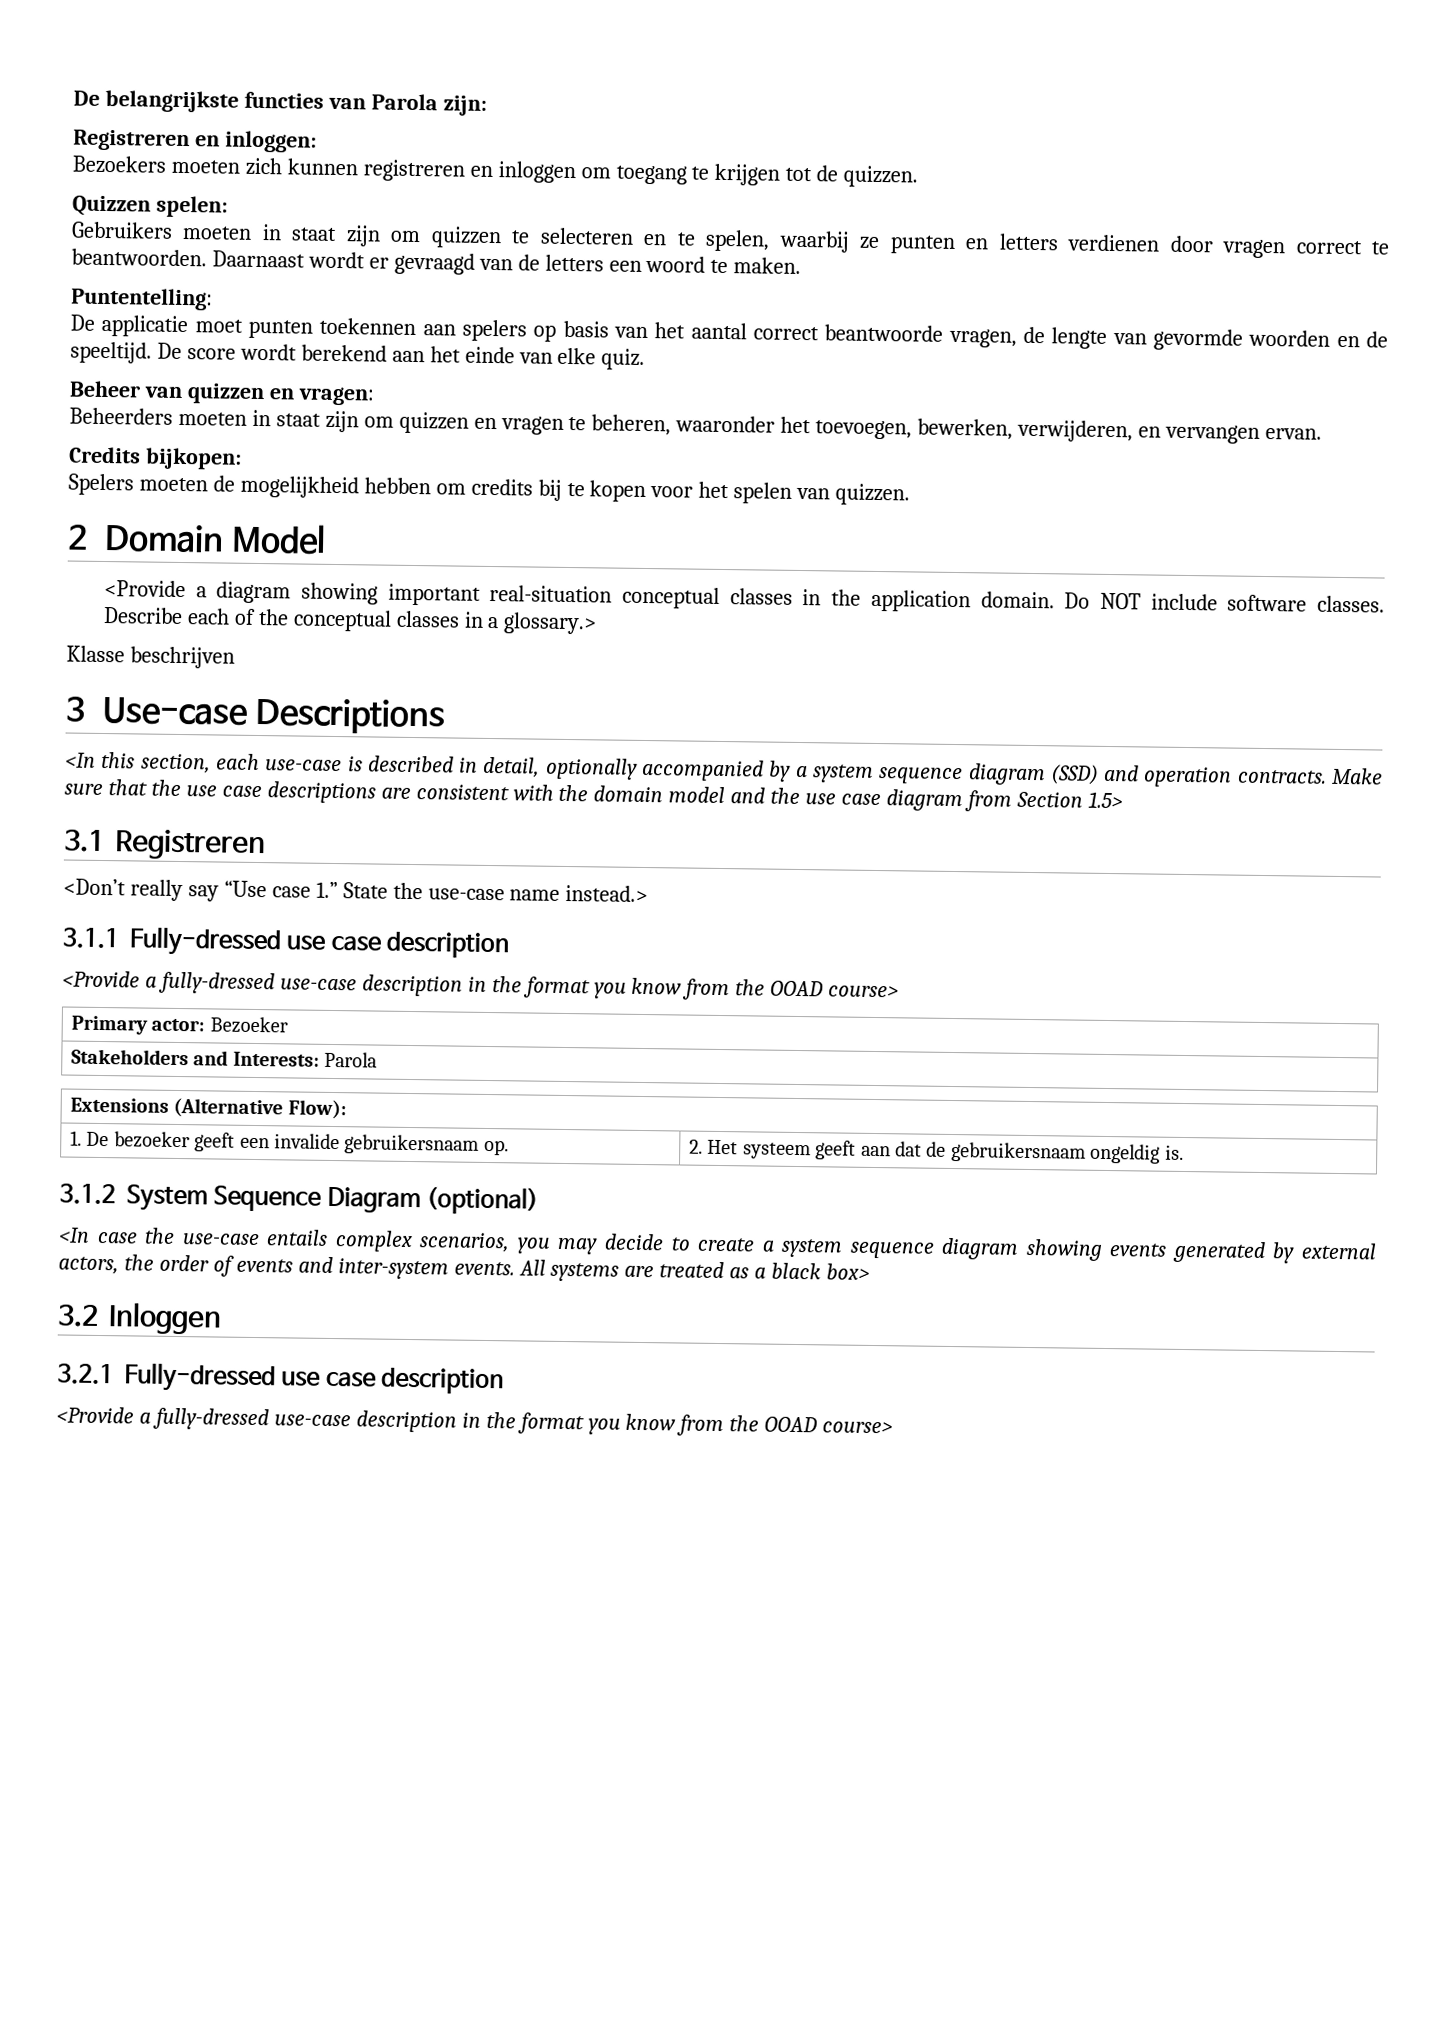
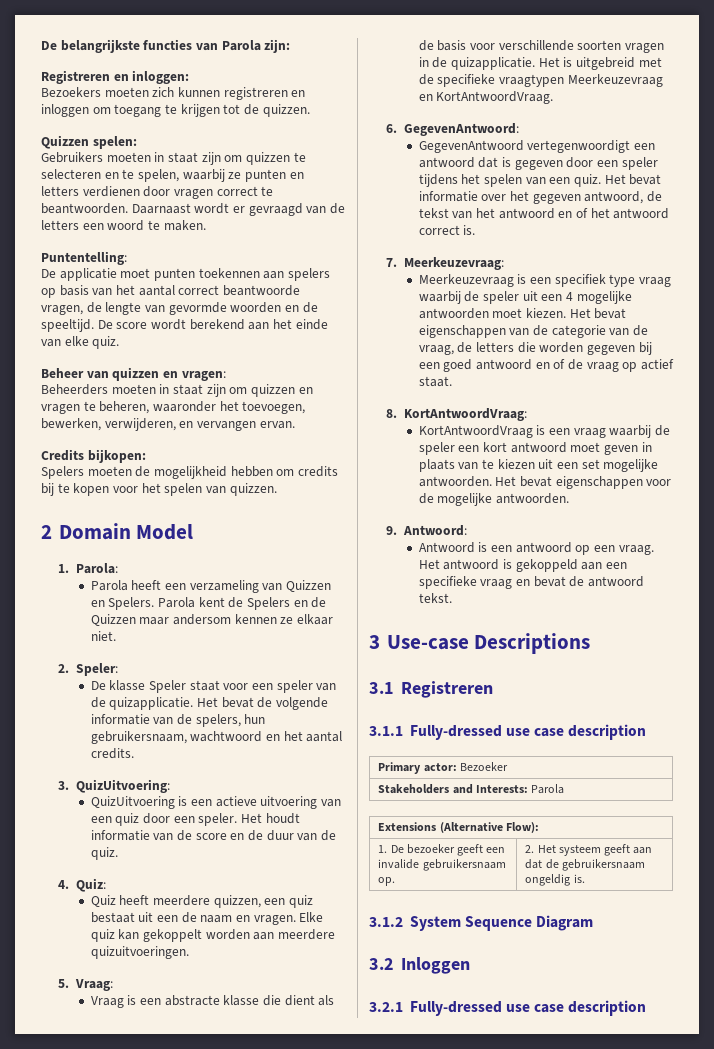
- <Provide a diagram showing important real-situation conceptual classes in the application domain. Do NOT include software classes. Describe each of the conceptual classes in a glossary.>
- Klasse beschrijven
+ 1. Parola:
+ Parola heeft een verzameling van Quizzen en Spelers. Parola kent de Spelers en de Quizzen maar andersom kennen ze elkaar niet.
+ 2. Speler:
+ De klasse Speler staat voor een speler van de quizapplicatie. Het bevat de volgende informatie van de spelers, hun gebruikersnaam, wachtwoord en het aantal credits.
+ 3. QuizUitvoering:
+ QuizUitvoering is een actieve uitvoering van een quiz door een speler. Het houdt informatie van de score en de duur van de quiz.
+ 4. Quiz:
+ Quiz heeft meerdere quizzen, een quiz bestaat uit een de naam en vragen. Elke quiz kan gekoppelt worden aan meerdere quizuitvoeringen.
+ 5. Vraag:
+ Vraag is een abstracte klasse die dient als de basis voor verschillende soorten vragen in de quizapplicatie. Het is uitgebreid met de specifieke vraagtypen Meerkeuzevraag en KortAntwoordVraag.
+ 6. GegevenAntwoord:
+ GegevenAntwoord vertegenwoordigt een antwoord dat is gegeven door een speler tijdens het spelen van een quiz. Het bevat informatie over het gegeven antwoord, de tekst van het antwoord en of het antwoord correct is.
+ 7. Meerkeuzevraag:
+ Meerkeuzevraag is een specifiek type vraag waarbij de speler uit een 4 mogelijke antwoorden moet kiezen. Het bevat eigenschappen van de categorie van de vraag, de letters die worden gegeven bij een goed antwoord en of de vraag op actief staat.
+ 8. KortAntwoordVraag:
+ KortAntwoordVraag is een vraag waarbij de speler een kort antwoord moet geven in plaats van te kiezen uit een set mogelijke antwoorden. Het bevat eigenschappen voor de mogelijke antwoorden.
+ 9. Antwoord:
+ Antwoord is een antwoord op een vraag. Het antwoord is gekoppeld aan een specifieke vraag en bevat de antwoord tekst.
  3 Use-case Descriptions
- <In this section, each use-case is described in detail, optionally accompanied by a system sequence diagram (SSD) and operation contracts. Make sure that the use case descriptions are consistent with the domain model and the use case diagram from Section 1.5>
  3.1 Registreren
- <Don’t really say “Use case 1.” State the use-case name instead.>
  3.1.1 Fully-dressed use case description
- <Provide a fully-dressed use-case description in the format you know from the OOAD course>
- 3.1.2 System Sequence Diagram (optional)
- <In case the use-case entails complex scenarios, you may decide to create a system sequence diagram showing events generated by external actors, the order of events and inter-system events. All systems are treated as a black box>
+ 3.1.2 System Sequence Diagram
  3.2.1 Fully-dressed use case description
- <Provide a fully-dressed use-case description in the format you know from the OOAD course>

